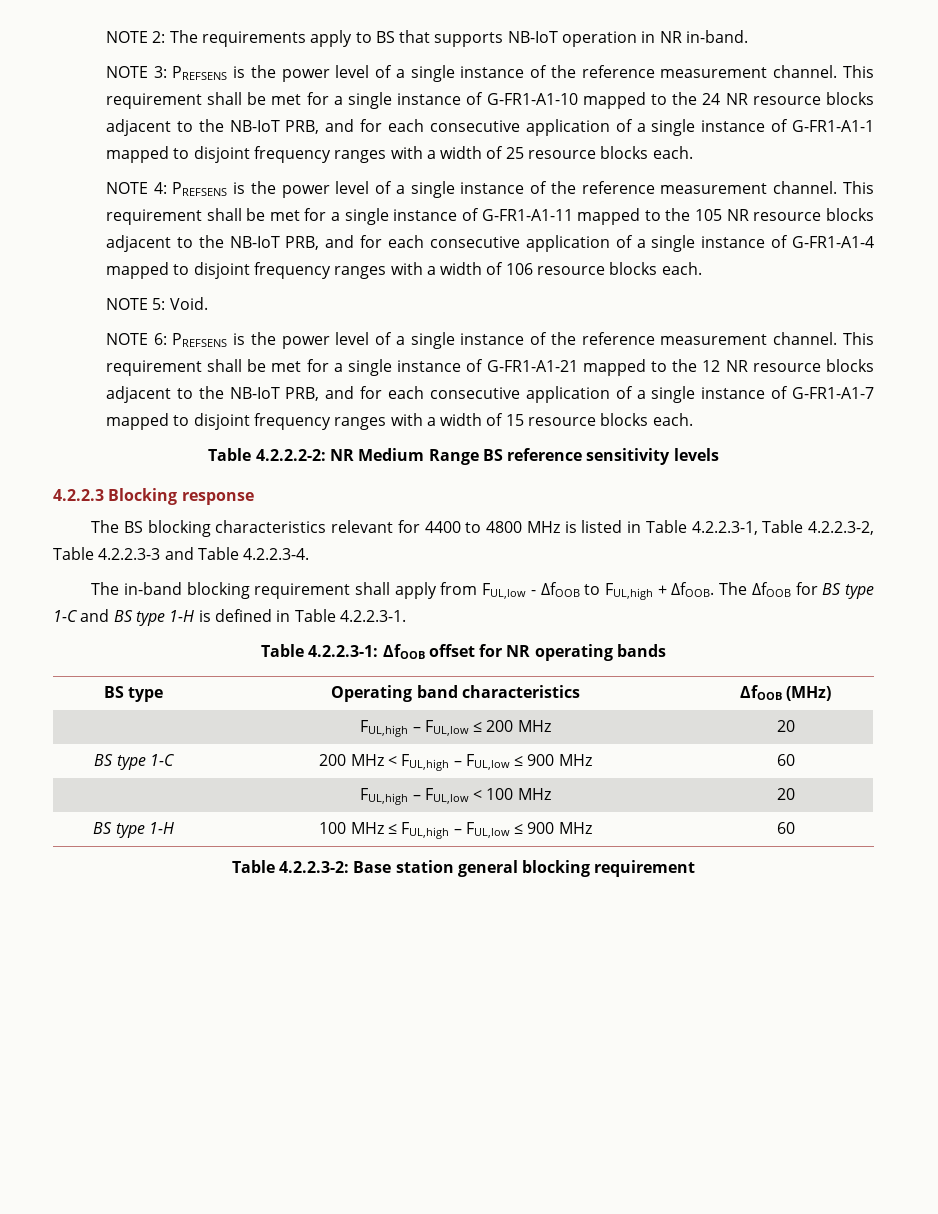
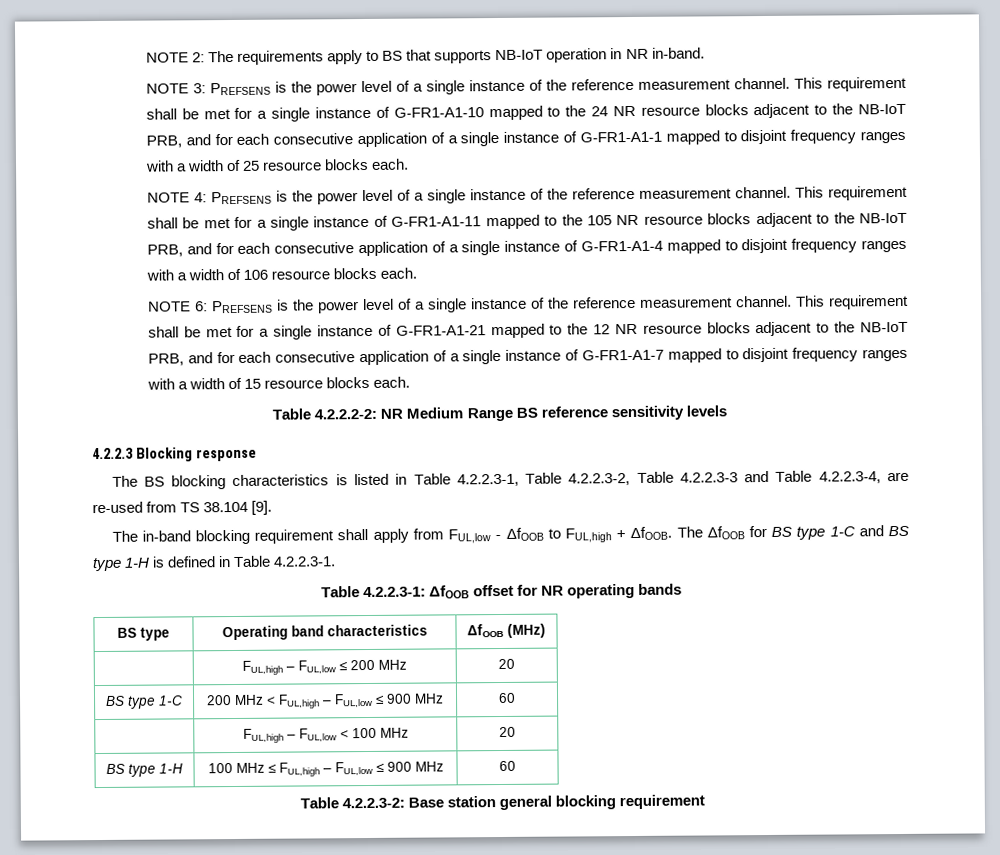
- NOTE 5: Void.
- The BS blocking characteristics relevant for 4400 to 4800 MHz is listed in Table 4.2.2.3-1, Table 4.2.2.3-2, Table 4.2.2.3-3 and Table 4.2.2.3-4.
+ The BS blocking characteristics is listed in Table 4.2.2.3-1, Table 4.2.2.3-2, Table 4.2.2.3-3 and Table 4.2.2.3-4, are re-used from TS 38.104 [9].

